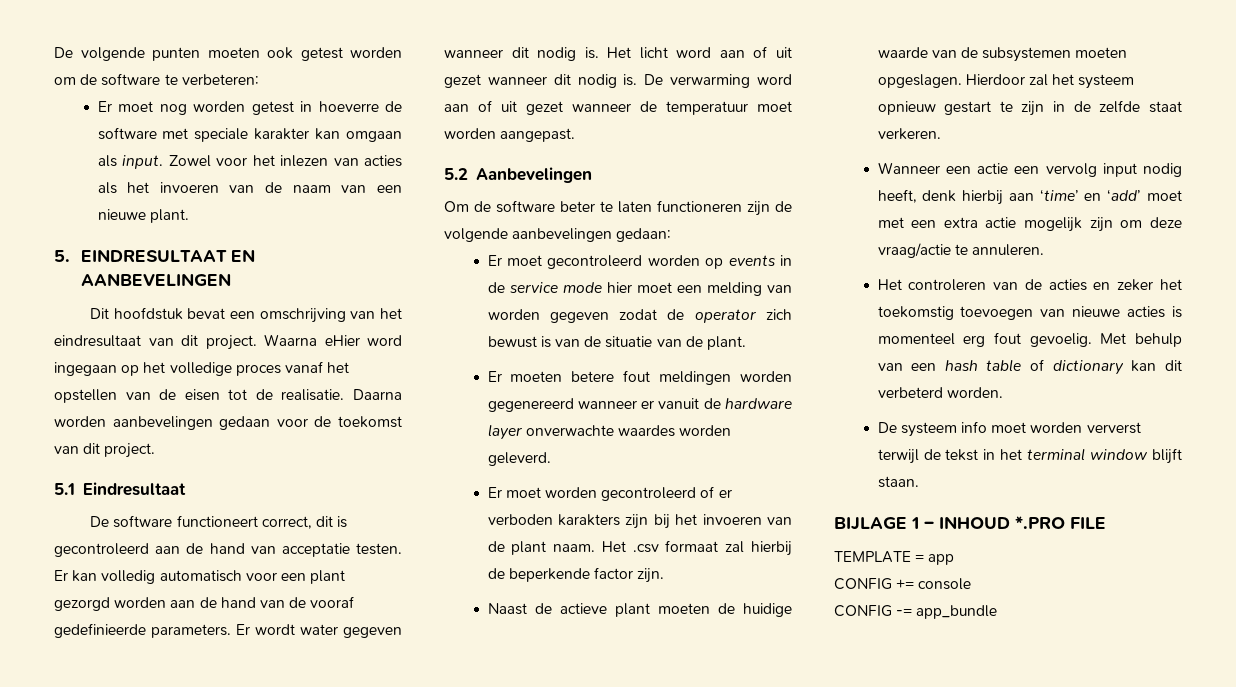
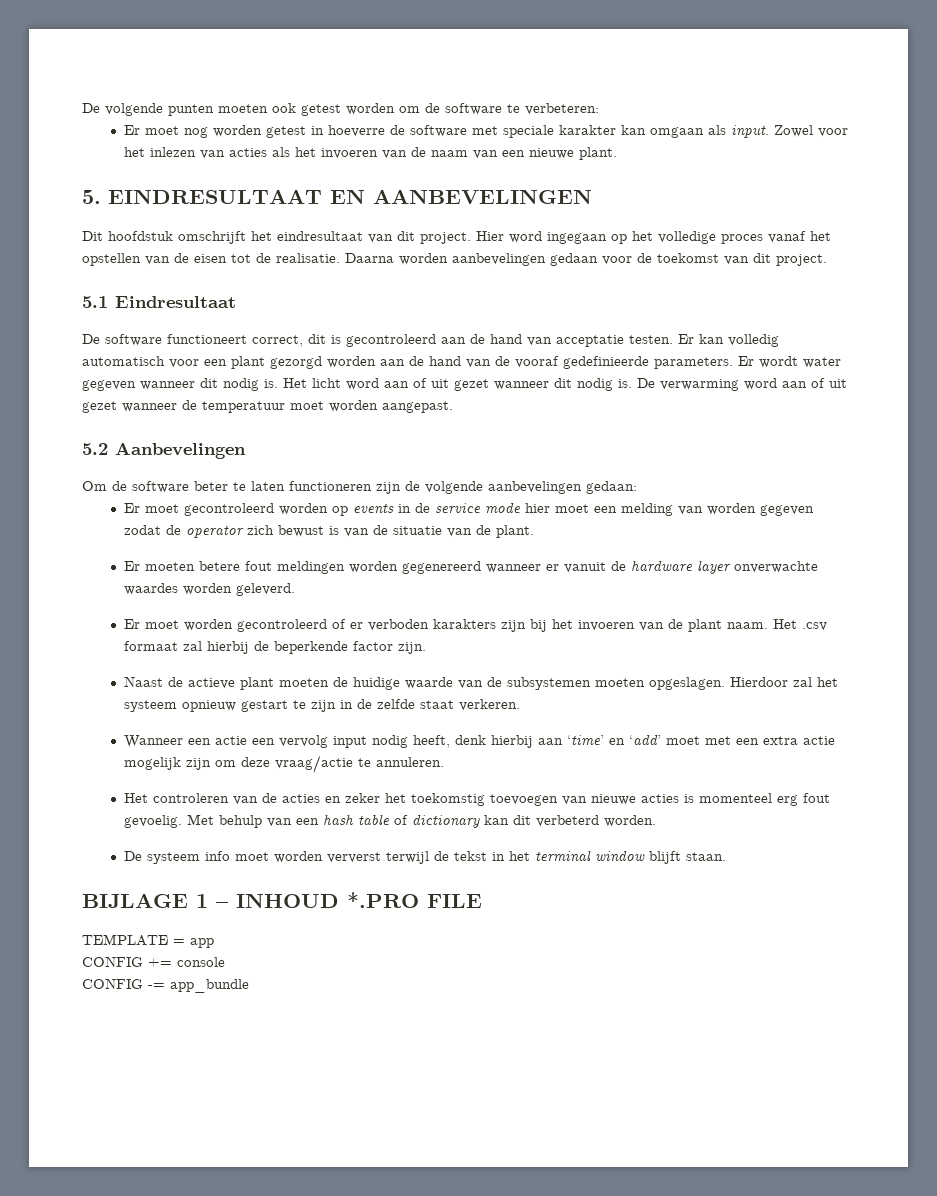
- Dit hoofdstuk bevat een omschrijving van het eindresultaat van dit project.
+ Dit hoofdstuk omschrijft het eindresultaat van dit project.
- Waarna eHier word ingegaan op het volledige proces vanaf het opstellen van de eisen tot de realisatie.
+ Hier word ingegaan op het volledige proces vanaf het opstellen van de eisen tot de realisatie.

